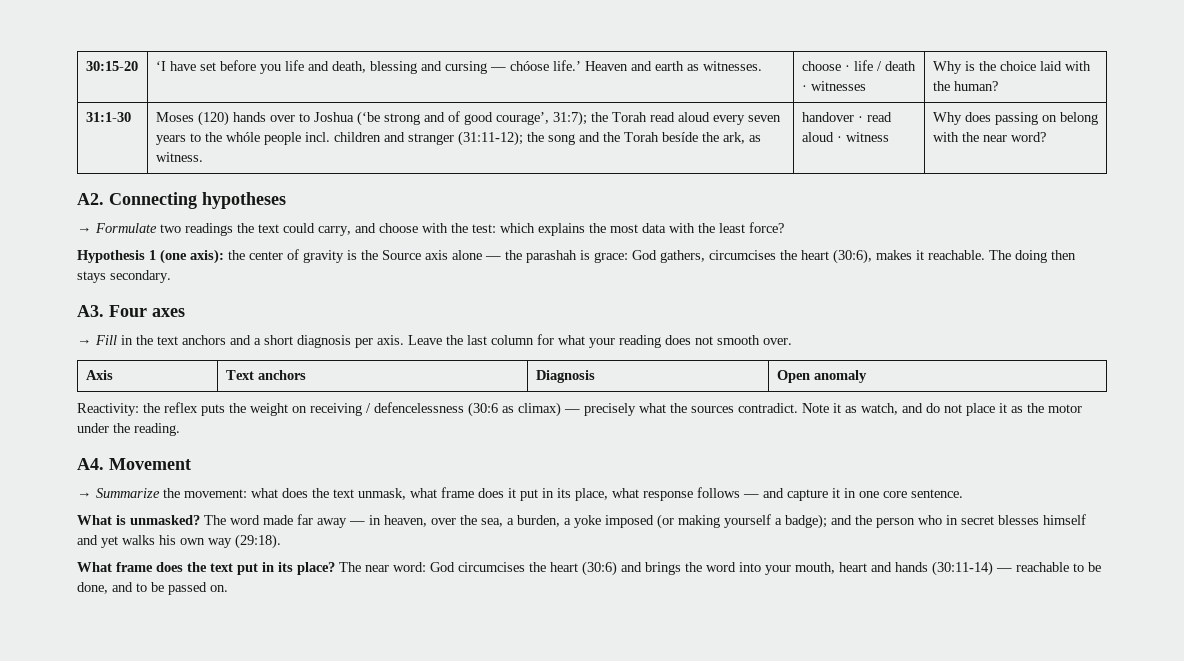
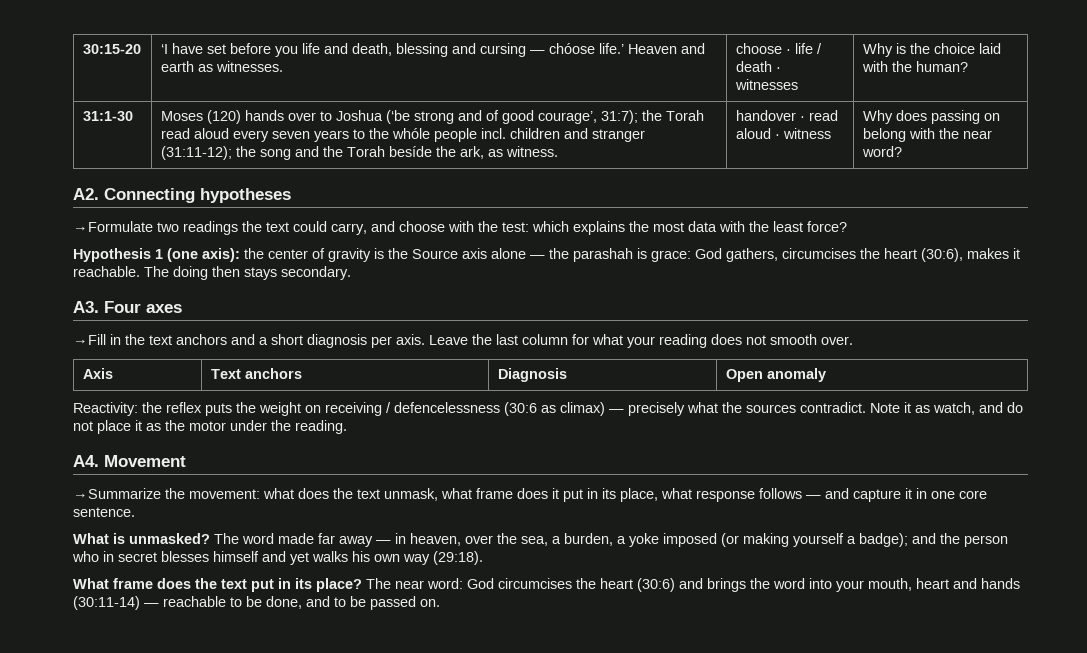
- → Formulate two readings the text could carry, and choose with the test: which explains the most data with the least force?
+ →Formulate two readings the text could carry, and choose with the test: which explains the most data with the least force?
- → Fill in the text anchors and a short diagnosis per axis.
+ →Fill in the text anchors and a short diagnosis per axis.
- → Summarize the movement: what does the text unmask, what frame does it put in its place, what response follows — and capture it in one core sentence.
+ →Summarize the movement: what does the text unmask, what frame does it put in its place, what response follows — and capture it in one core sentence.

